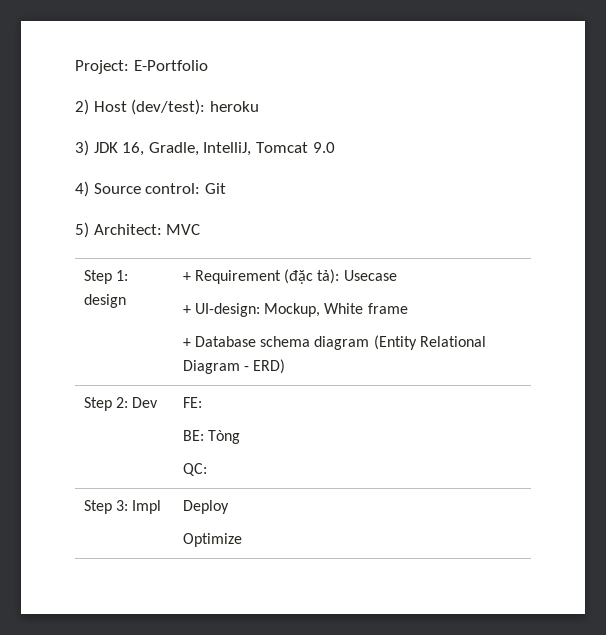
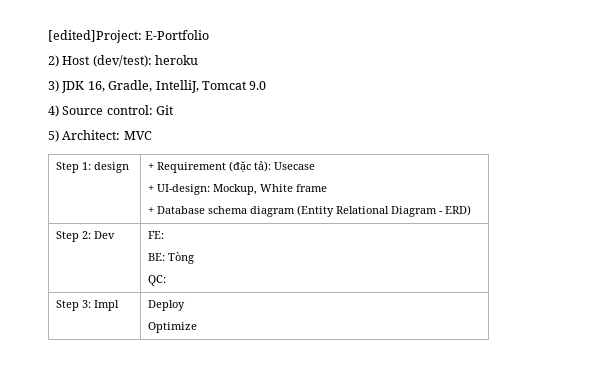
- Project: E-Portfolio
+ [edited]Project: E-Portfolio

